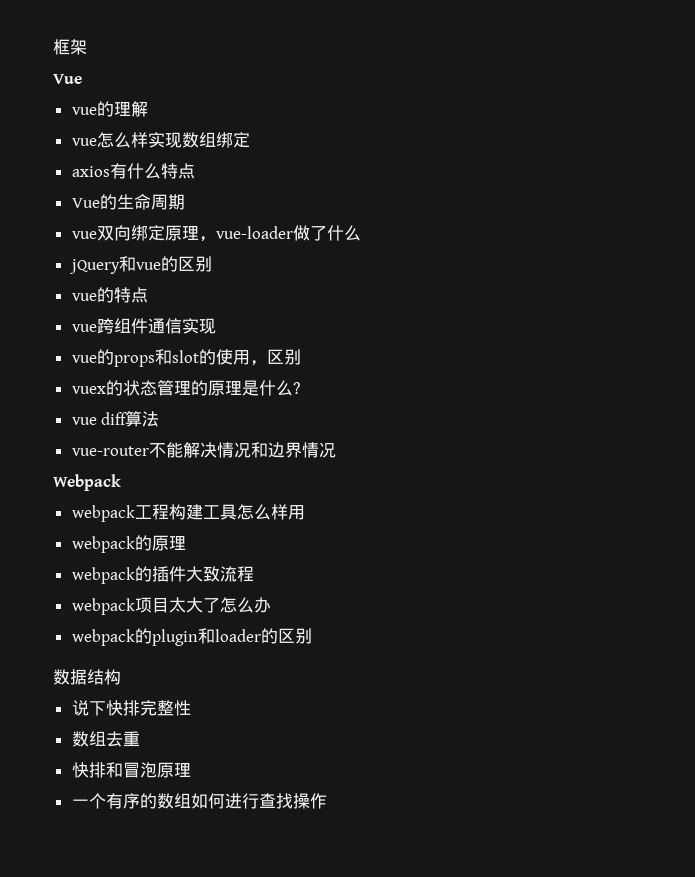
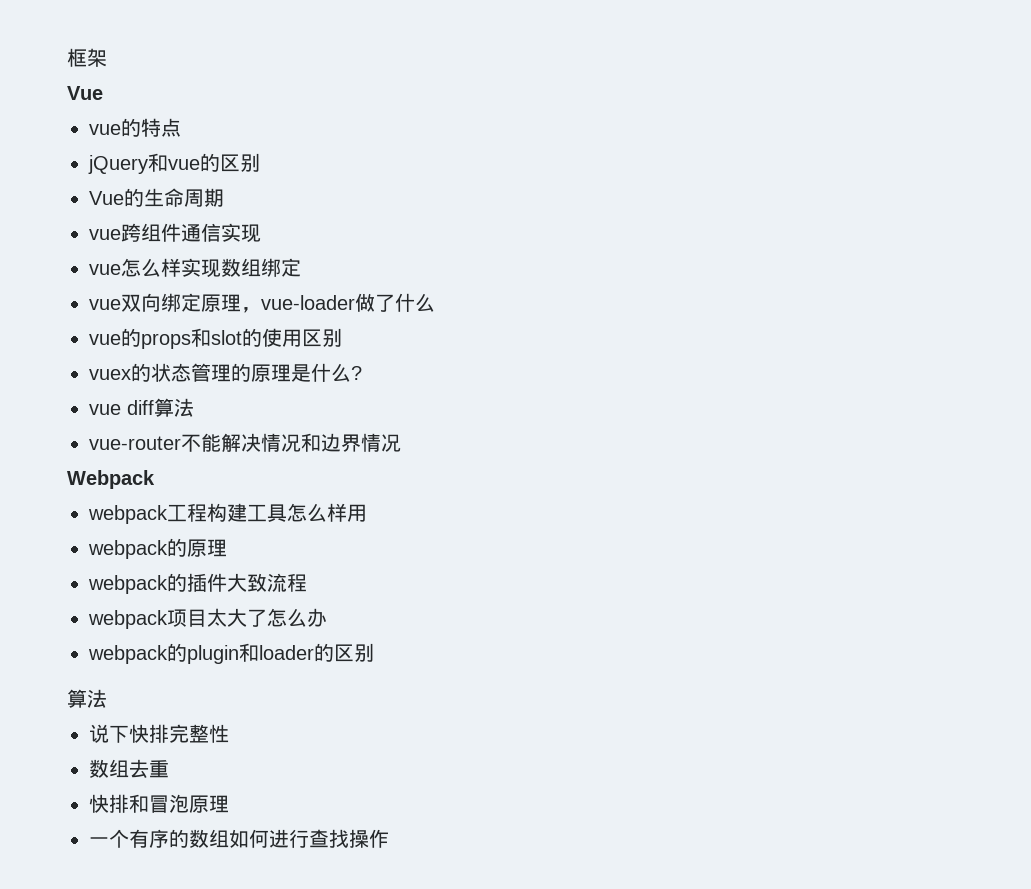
- vue的理解
+ vue的特点
+ jQuery和vue的区别
+ Vue的生命周期
+ vue跨组件通信实现
- axios有什么特点
- Vue的生命周期
- jQuery和vue的区别
- vue的特点
- vue跨组件通信实现
- vue的props和slot的使用，区别
+ vue的props和slot的使用区别
  webpack的plugin和loader的区别
- 数据结构
+ 算法

